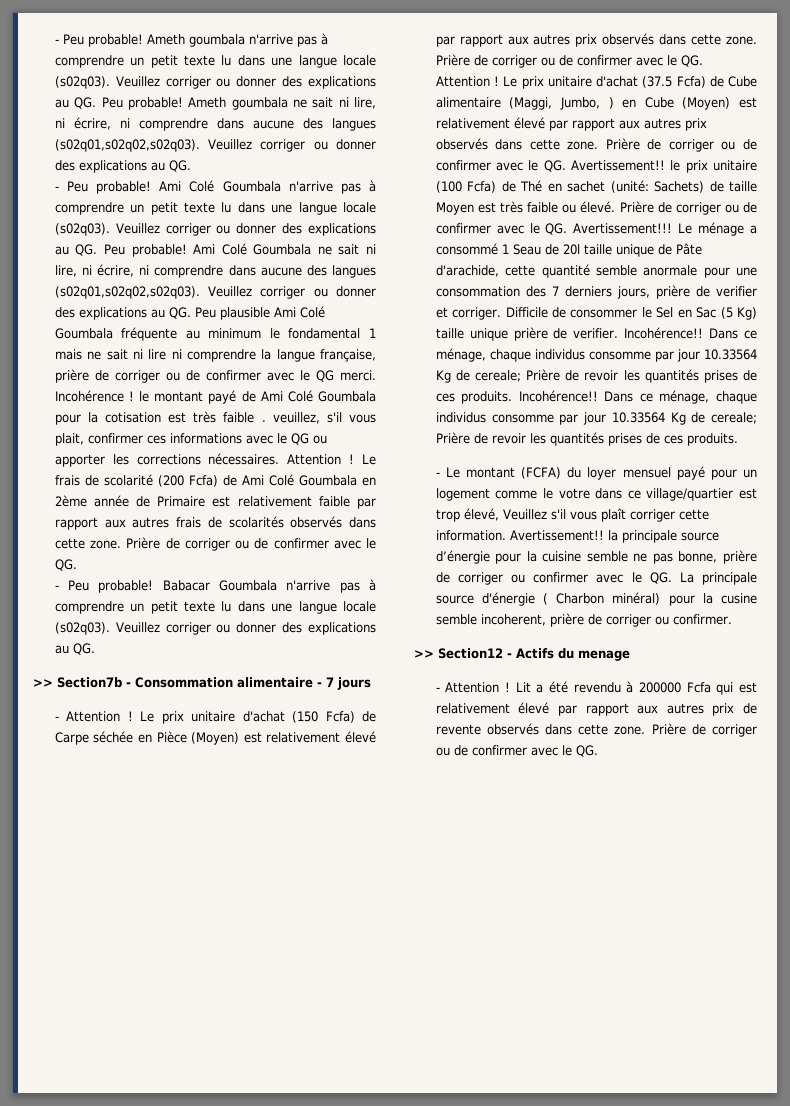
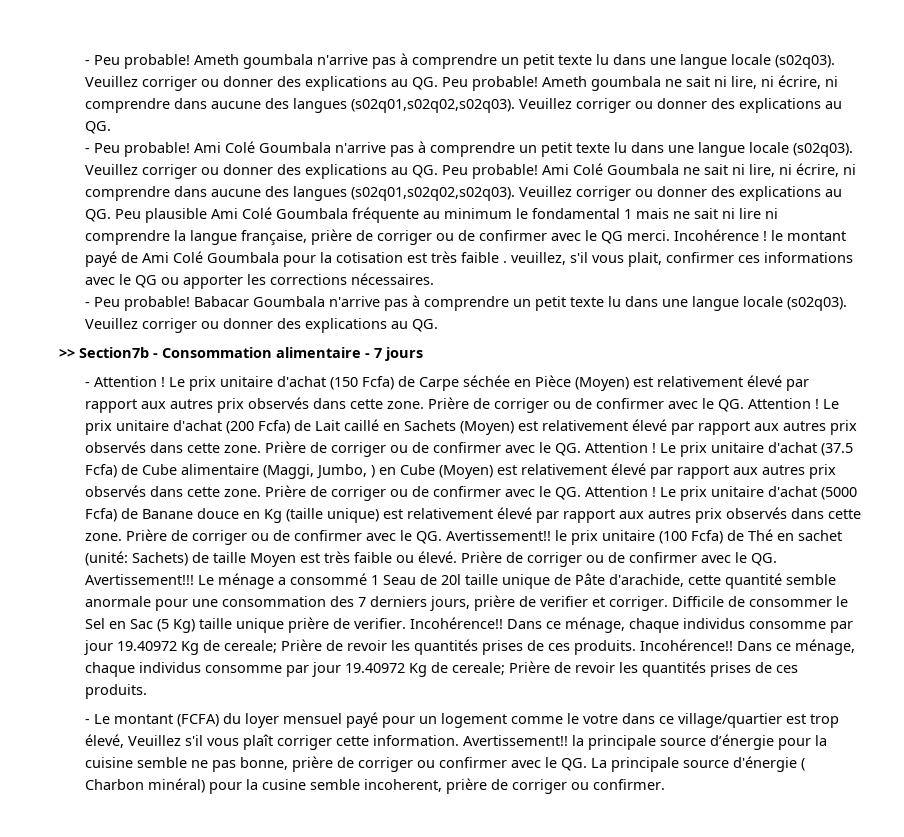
- Attention ! Le frais de scolarité (200 Fcfa) de Ami Colé Goumbala en 2ème année de Primaire est relativement faible par rapport aux autres frais de scolarités observés dans cette zone. Prière de corriger ou de confirmer avec le QG.
- Le prix unitaire d'achat (37.5 Fcfa) de Cube alimentaire (Maggi, Jumbo, ) en Cube (Moyen) est relativement élevé par rapport aux autres prix observés dans cette zone.
+ Le prix unitaire d'achat (200 Fcfa) de Lait caillé en Sachets (Moyen) est relativement élevé par rapport aux autres prix observés dans cette zone. Prière de corriger ou de confirmer avec le QG. Attention ! Le prix unitaire d'achat (37.5 Fcfa) de Cube alimentaire (Maggi, Jumbo, ) en Cube (Moyen) est relativement élevé par rapport aux autres prix observés dans cette zone.
- Prière de corriger ou de confirmer avec le QG. Avertissement!! le prix unitaire (100 Fcfa) de Thé en sachet (unité: Sachets) de taille Moyen est très faible ou élevé.
+ Prière de corriger ou de confirmer avec le QG. Attention ! Le prix unitaire d'achat (5000 Fcfa) de Banane douce en Kg (taille unique) est relativement élevé par rapport aux autres prix observés dans cette zone. Prière de corriger ou de confirmer avec le QG. Avertissement!! le prix unitaire (100 Fcfa) de Thé en sachet (unité: Sachets) de taille Moyen est très faible ou élevé.
- Difficile de consommer le Sel en Sac (5 Kg) taille unique prière de verifier. Incohérence!! Dans ce ménage, chaque individus consomme par jour 10.33564 Kg de cereale; Prière de revoir les quantités prises de ces produits. Incohérence!! Dans ce ménage, chaque individus consomme par jour 10.33564 Kg de cereale; Prière de revoir les quantités prises de ces produits.
+ Difficile de consommer le Sel en Sac (5 Kg) taille unique prière de verifier. Incohérence!! Dans ce ménage, chaque individus consomme par jour 19.40972 Kg de cereale; Prière de revoir les quantités prises de ces produits. Incohérence!! Dans ce ménage, chaque individus consomme par jour 19.40972 Kg de cereale; Prière de revoir les quantités prises de ces produits.
- >> Section12 - Actifs du menage
- - Attention ! Lit a été revendu à 200000 Fcfa qui est relativement élevé par rapport aux autres prix de revente observés dans cette zone. Prière de corriger ou de confirmer avec le QG.

